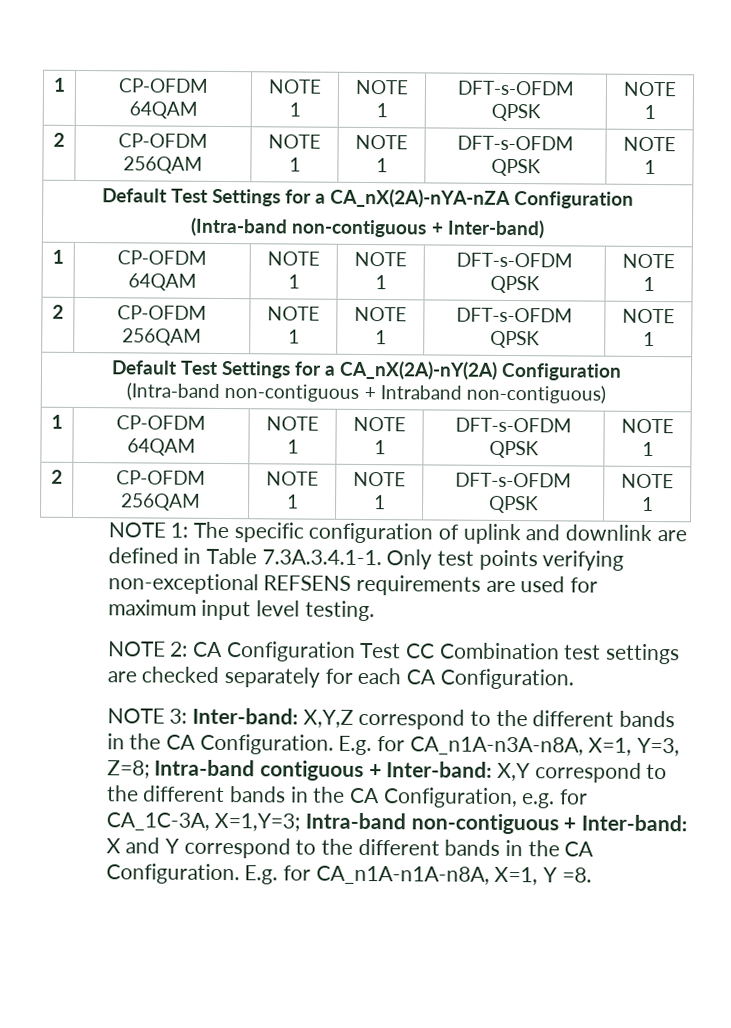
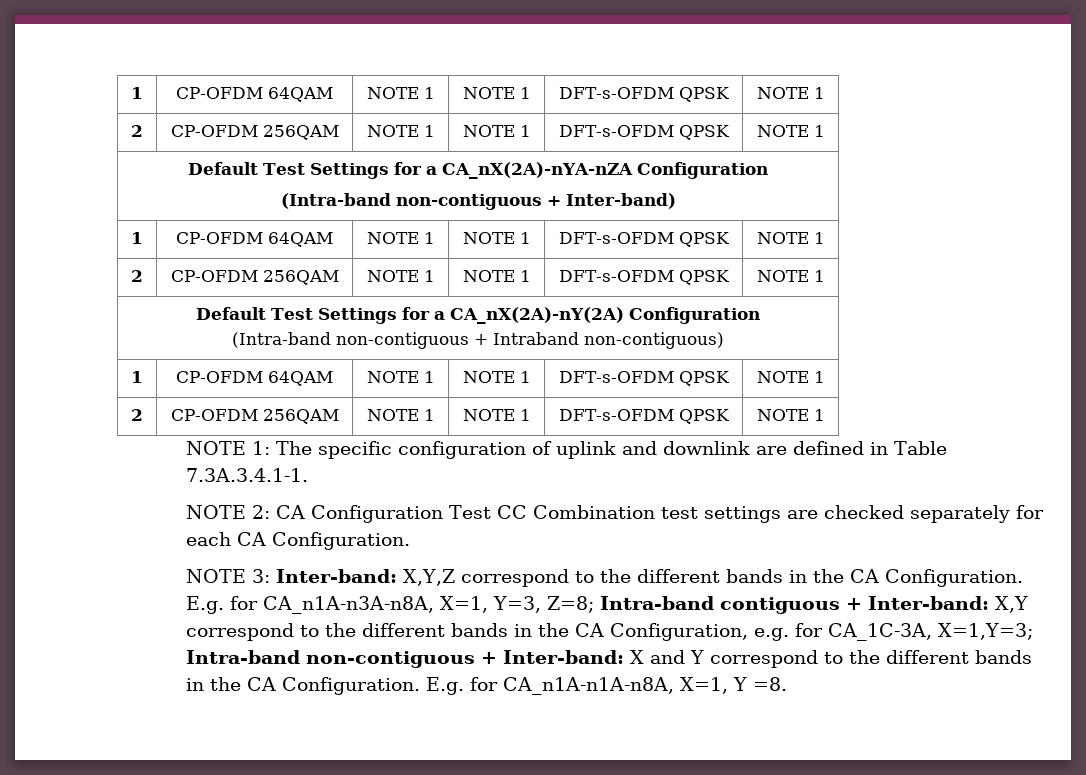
- NOTE 1: The specific configuration of uplink and downlink are defined in Table 7.3A.3.4.1-1. Only test points verifying non-exceptional REFSENS requirements are used for maximum input level testing.
+ NOTE 1: The specific configuration of uplink and downlink are defined in Table 7.3A.3.4.1-1.

